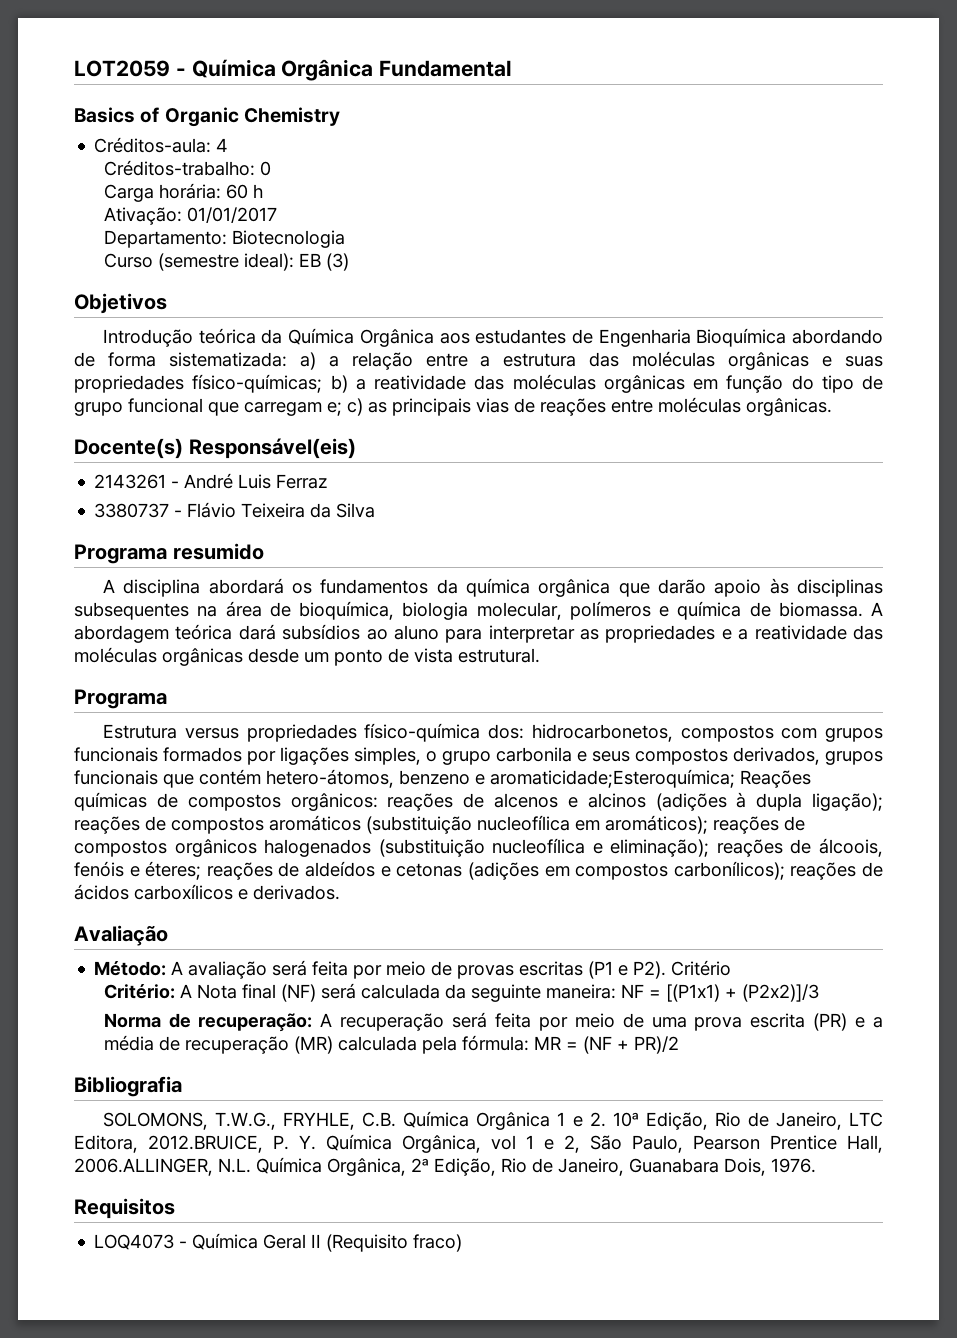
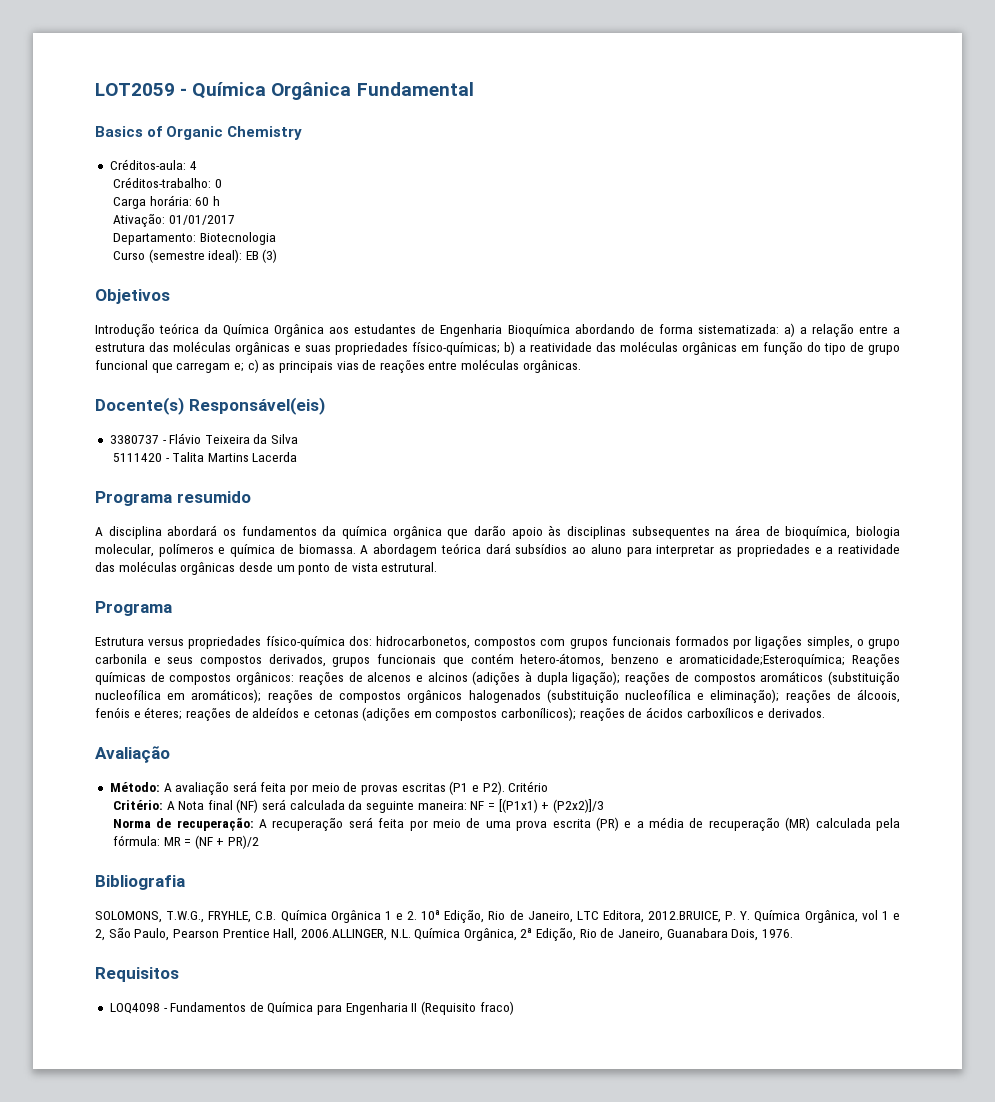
- 2143261 - André Luis Ferraz
+ 5111420 - Talita Martins Lacerda
- LOQ4073 - Química Geral II (Requisito fraco)
+ LOQ4098 - Fundamentos de Química para Engenharia II (Requisito fraco)

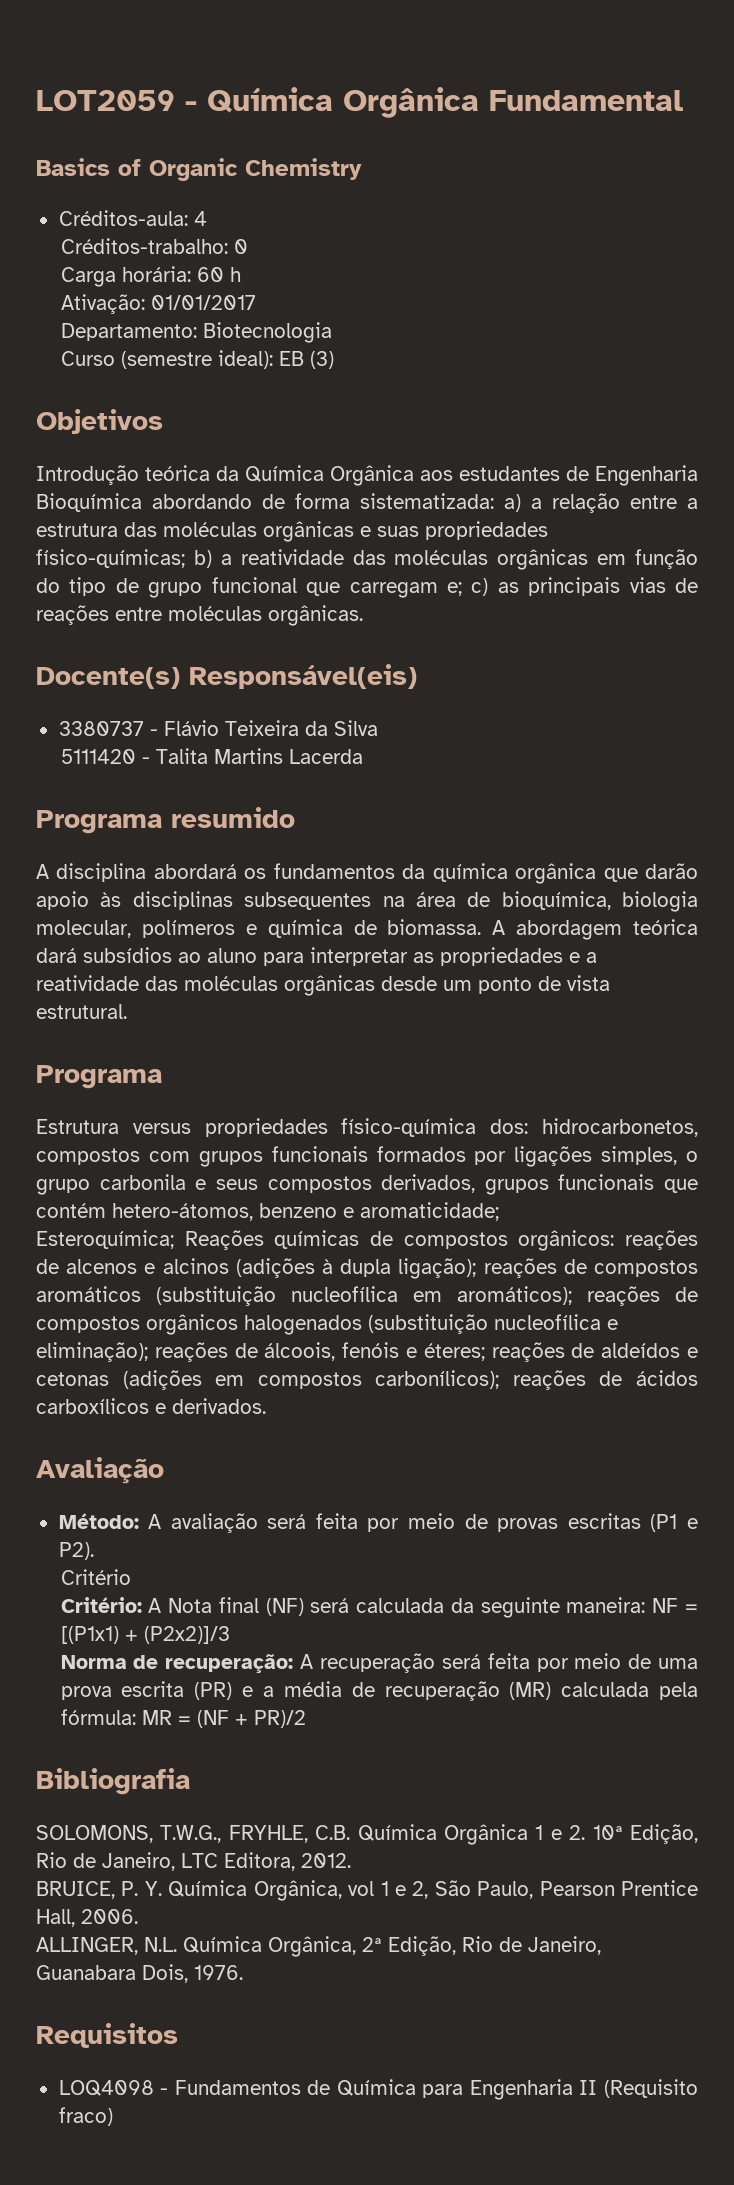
- hidrocarbonetos, compostos com grupos funcionais formados por ligações simples, o grupo carbonila e seus compostos derivados, grupos funcionais que contém hetero-átomos, benzeno e aromaticidade;Esteroquímica;
+ hidrocarbonetos, compostos com grupos funcionais formados por ligações simples, o grupo carbonila e seus compostos derivados, grupos funcionais que contém hetero-átomos, benzeno e aromaticidade;
+ Esteroquímica;
- Método: A avaliação será feita por meio de provas escritas (P1 e P2). Critério
+ Método: A avaliação será feita por meio de provas escritas (P1 e P2).
+ Critério
- SOLOMONS, T.W.G., FRYHLE, C.B. Química Orgânica 1 e 2. 10ª Edição, Rio de Janeiro, LTC Editora, 2012.BRUICE, P. Y. Química Orgânica, vol 1 e 2, São Paulo, Pearson Prentice Hall, 2006.ALLINGER, N.L. Química Orgânica, 2ª Edição, Rio de Janeiro, Guanabara Dois, 1976.
+ SOLOMONS, T.W.G., FRYHLE, C.B. Química Orgânica 1 e 2. 10ª Edição, Rio de Janeiro, LTC Editora, 2012.
+ BRUICE, P. Y. Química Orgânica, vol 1 e 2, São Paulo, Pearson Prentice Hall, 2006.
+ ALLINGER, N.L. Química Orgânica, 2ª Edição, Rio de Janeiro, Guanabara Dois, 1976.

